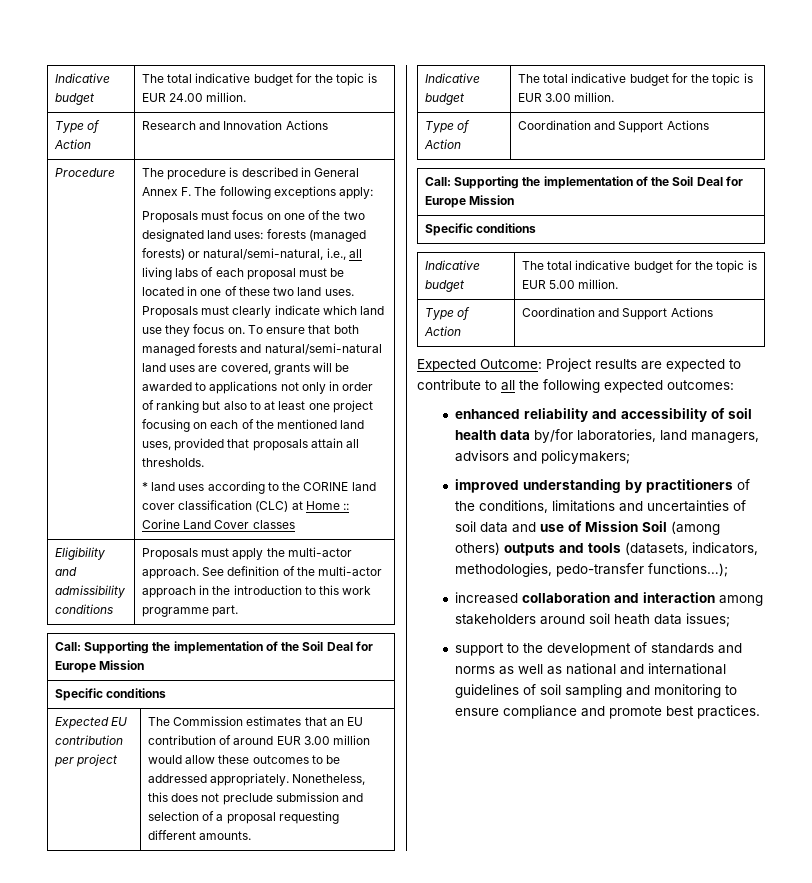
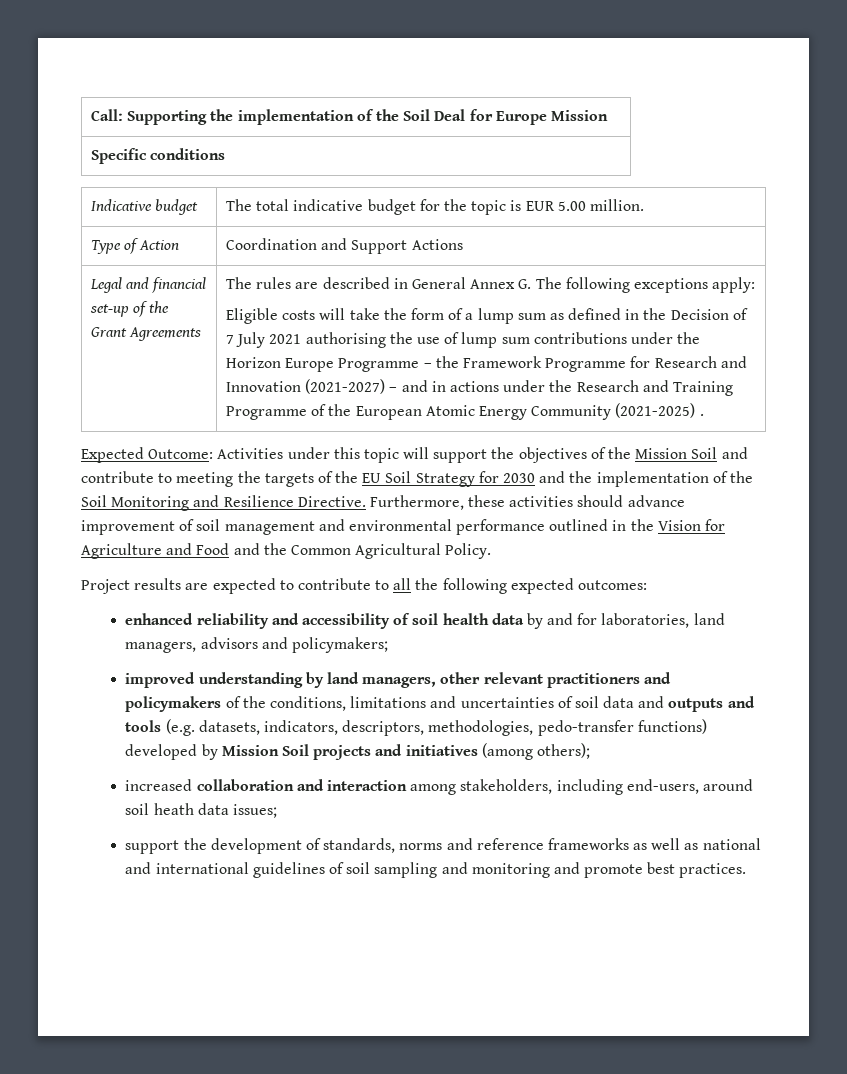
- Indicative budget | The total indicative budget for the topic is EUR 24.00 million.
- Type of Action | Research and Innovation Actions
- Procedure | The procedure is described in General Annex F. The following exceptions apply:
- Proposals must focus on one of the two designated land uses: forests (managed forests) or natural/semi-natural, i.e., all living labs of each proposal must be located in one of these two land uses. Proposals must clearly indicate which land use they focus on. To ensure that both managed forests and natural/semi-natural land uses are covered, grants will be awarded to applications not only in order of ranking but also to at least one project focusing on each of the mentioned land uses, provided that proposals attain all thresholds.
- * land uses according to the CORINE land cover classification (CLC) at Home :: Corine Land Cover classes
- Eligibility and admissibility conditions | Proposals must apply the multi-actor approach. See definition of the multi-actor approach in the introduction to this work programme part.
- Call: Supporting the implementation of the Soil Deal for Europe Mission
- Specific conditions
- Expected EU contribution per project | The Commission estimates that an EU contribution of around EUR 3.00 million would allow these outcomes to be addressed appropriately. Nonetheless, this does not preclude submission and selection of a proposal requesting different amounts.
- Indicative budget | The total indicative budget for the topic is EUR 3.00 million.
- Type of Action | Coordination and Support Actions
- Expected Outcome: Project results are expected to contribute to all the following expected outcomes:
+ Legal and financial set-up of the Grant Agreements | The rules are described in General Annex G. The following exceptions apply:
+ Eligible costs will take the form of a lump sum as defined in the Decision of 7 July 2021 authorising the use of lump sum contributions under the Horizon Europe Programme – the Framework Programme for Research and Innovation (2021-2027) – and in actions under the Research and Training Programme of the European Atomic Energy Community (2021-2025) .
+ Expected Outcome: Activities under this topic will support the objectives of the Mission Soil and contribute to meeting the targets of the EU Soil Strategy for 2030 and the implementation of the Soil Monitoring and Resilience Directive. Furthermore, these activities should advance improvement of soil management and environmental performance outlined in the Vision for Agriculture and Food and the Common Agricultural Policy.
+ Project results are expected to contribute to all the following expected outcomes:
- enhanced reliability and accessibility of soil health data by/for laboratories, land managers, advisors and policymakers;
+ enhanced reliability and accessibility of soil health data by and for laboratories, land managers, advisors and policymakers;
- improved understanding by practitioners of the conditions, limitations and uncertainties of soil data and use of Mission Soil (among others) outputs and tools (datasets, indicators, methodologies, pedo-transfer functions…);
+ improved understanding by land managers, other relevant practitioners and policymakers of the conditions, limitations and uncertainties of soil data and outputs and tools (e.g. datasets, indicators, descriptors, methodologies, pedo-transfer functions) developed by Mission Soil projects and initiatives (among others);
- increased collaboration and interaction among stakeholders around soil heath data issues;
+ increased collaboration and interaction among stakeholders, including end-users, around soil heath data issues;
- support to the development of standards and norms as well as national and international guidelines of soil sampling and monitoring to ensure compliance and promote best practices.
+ support the development of standards, norms and reference frameworks as well as national and international guidelines of soil sampling and monitoring and promote best practices.

